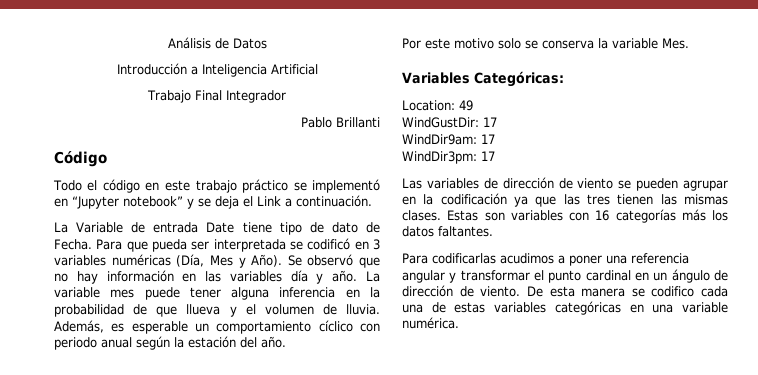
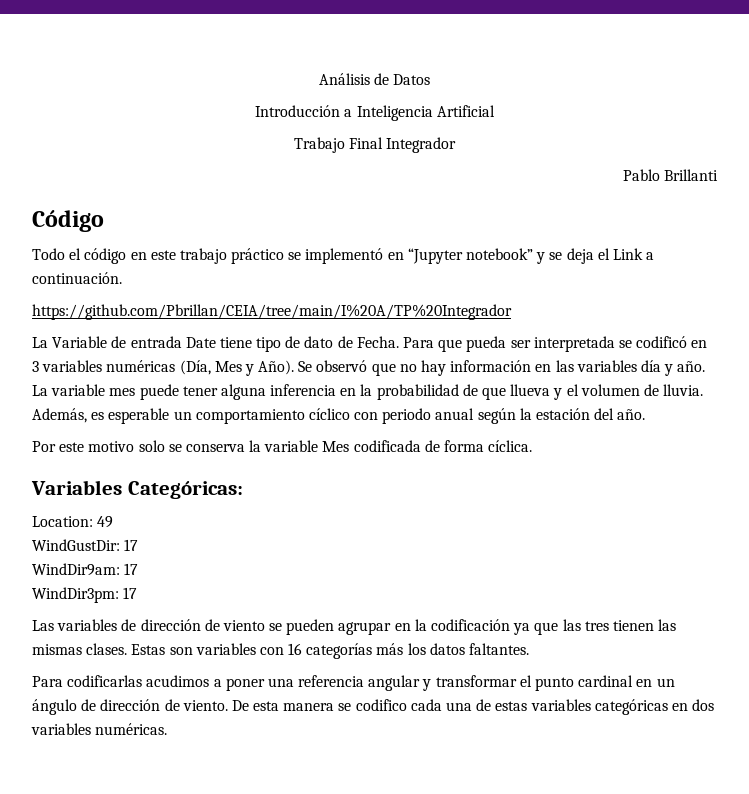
+ https://github.com/Pbrillan/CEIA/tree/main/I%20A/TP%20Integrador
- Por este motivo solo se conserva la variable Mes.
+ Por este motivo solo se conserva la variable Mes codificada de forma cíclica.
- De esta manera se codifico cada una de estas variables categóricas en una variable numérica.
+ De esta manera se codifico cada una de estas variables categóricas en dos variables numéricas.

